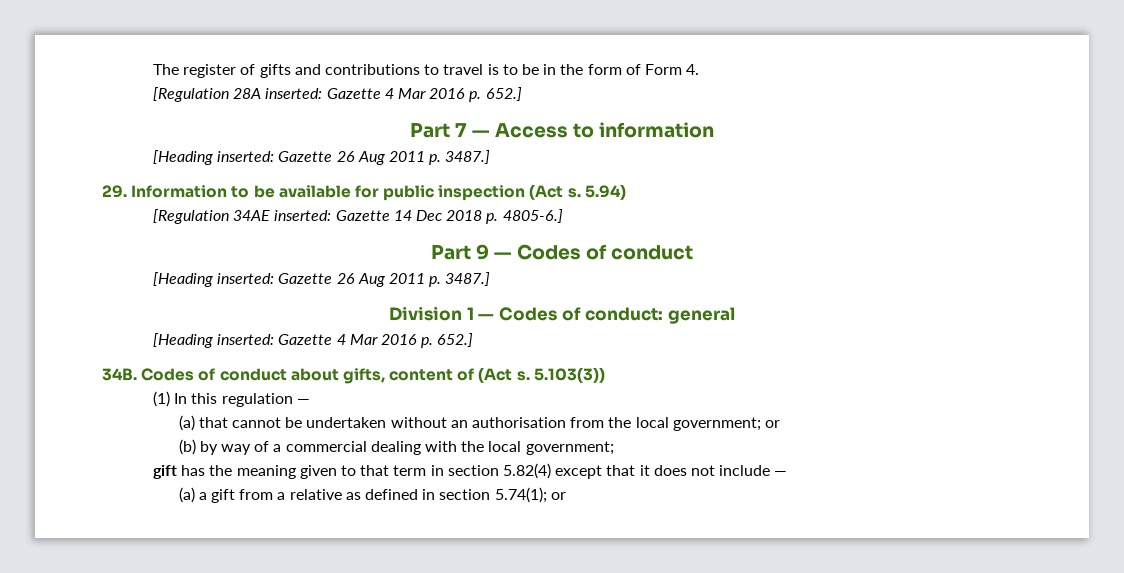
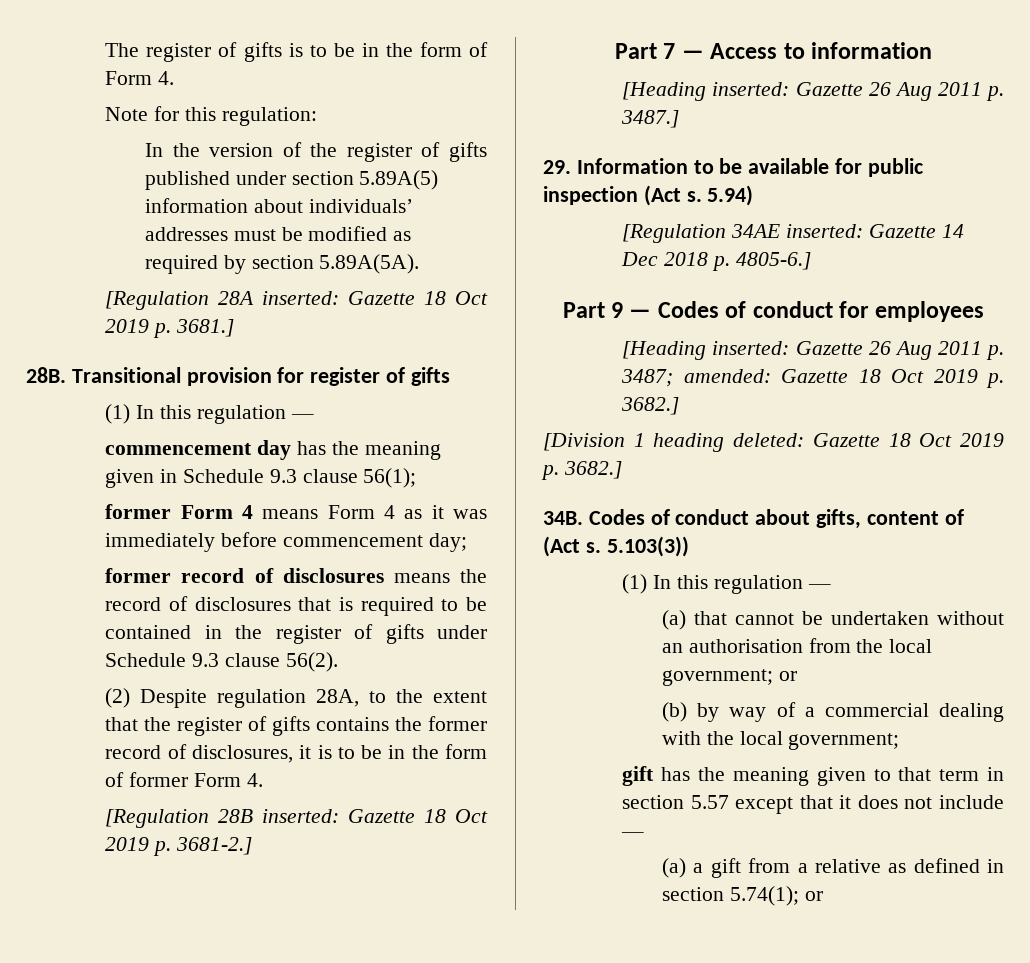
- The register of gifts and contributions to travel is to be in the form of Form 4.
+ The register of gifts is to be in the form of Form 4.
- [Regulation 28A inserted: Gazette 4 Mar 2016 p. 652.]
+ Note for this regulation:
+ In the version of the register of gifts published under section 5.89A(5) information about individuals’ addresses must be modified as required by section 5.89A(5A).
+ [Regulation 28A inserted: Gazette 18 Oct 2019 p. 3681.]
+ 28B. Transitional provision for register of gifts
+ (1) In this regulation —
+ commencement day has the meaning given in Schedule 9.3 clause 56(1);
+ former Form 4 means Form 4 as it was immediately before commencement day;
+ former record of disclosures means the record of disclosures that is required to be contained in the register of gifts under Schedule 9.3 clause 56(2).
+ (2) Despite regulation 28A, to the extent that the register of gifts contains the former record of disclosures, it is to be in the form of former Form 4.
+ [Regulation 28B inserted: Gazette 18 Oct 2019 p. 3681-2.]
- Part 9 — Codes of conduct
- [Heading inserted: Gazette 26 Aug 2011 p. 3487.]
- Division 1 — Codes of conduct: general
- [Heading inserted: Gazette 4 Mar 2016 p. 652.]
+ Part 9 — Codes of conduct for employees
+ [Heading inserted: Gazette 26 Aug 2011 p. 3487; amended: Gazette 18 Oct 2019 p. 3682.]
+ [Division 1 heading deleted: Gazette 18 Oct 2019 p. 3682.]
- gift has the meaning given to that term in section 5.82(4) except that it does not include —
+ gift has the meaning given to that term in section 5.57 except that it does not include —

